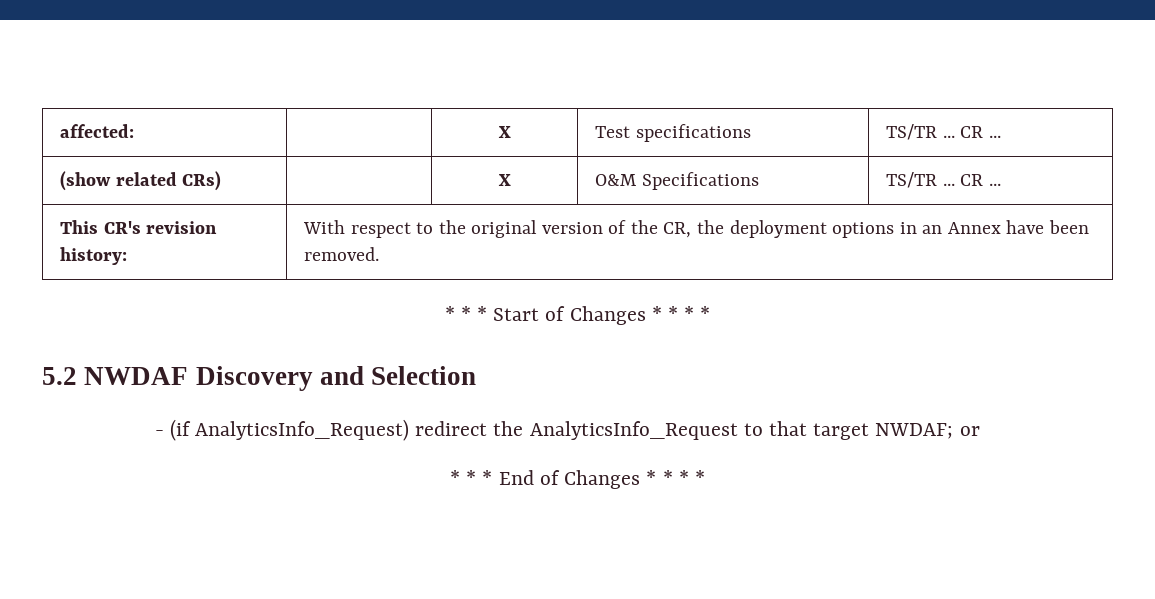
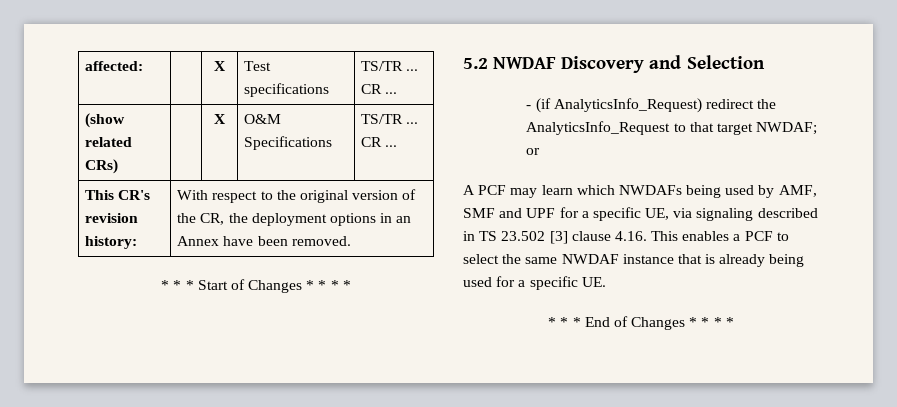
+ A PCF may learn which NWDAFs being used by AMF, SMF and UPF for a specific UE, via signaling described in TS 23.502 [3] clause 4.16. This enables a PCF to select the same NWDAF instance that is already being used for a specific UE.

